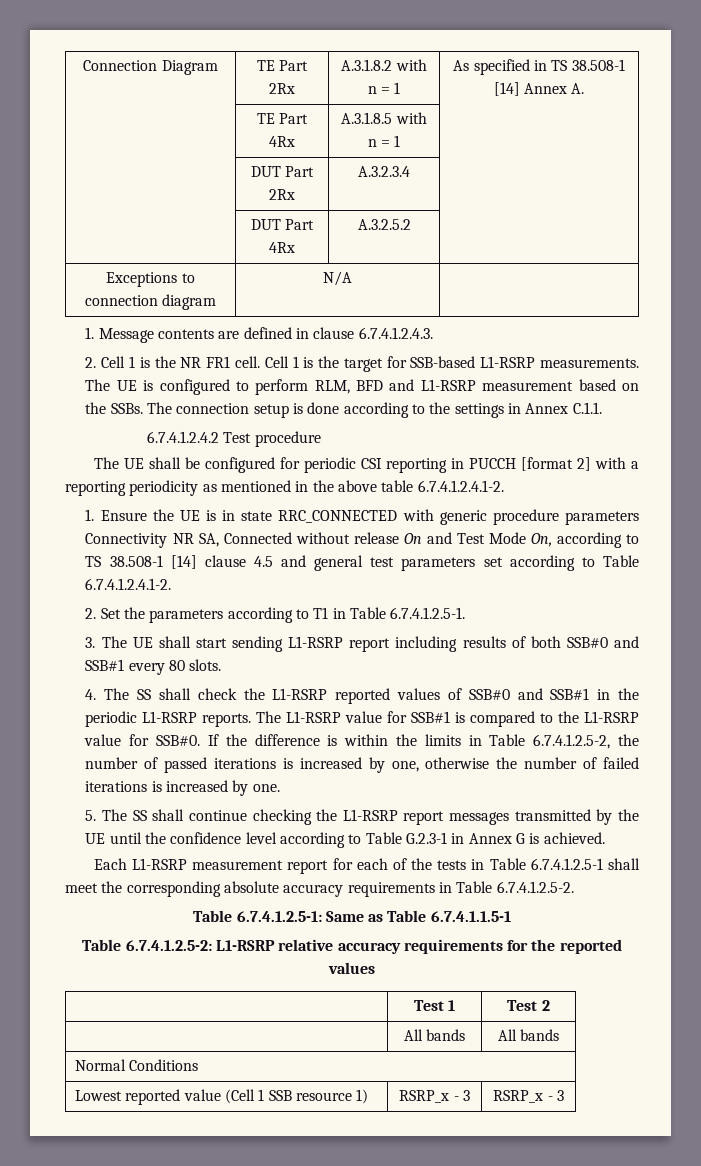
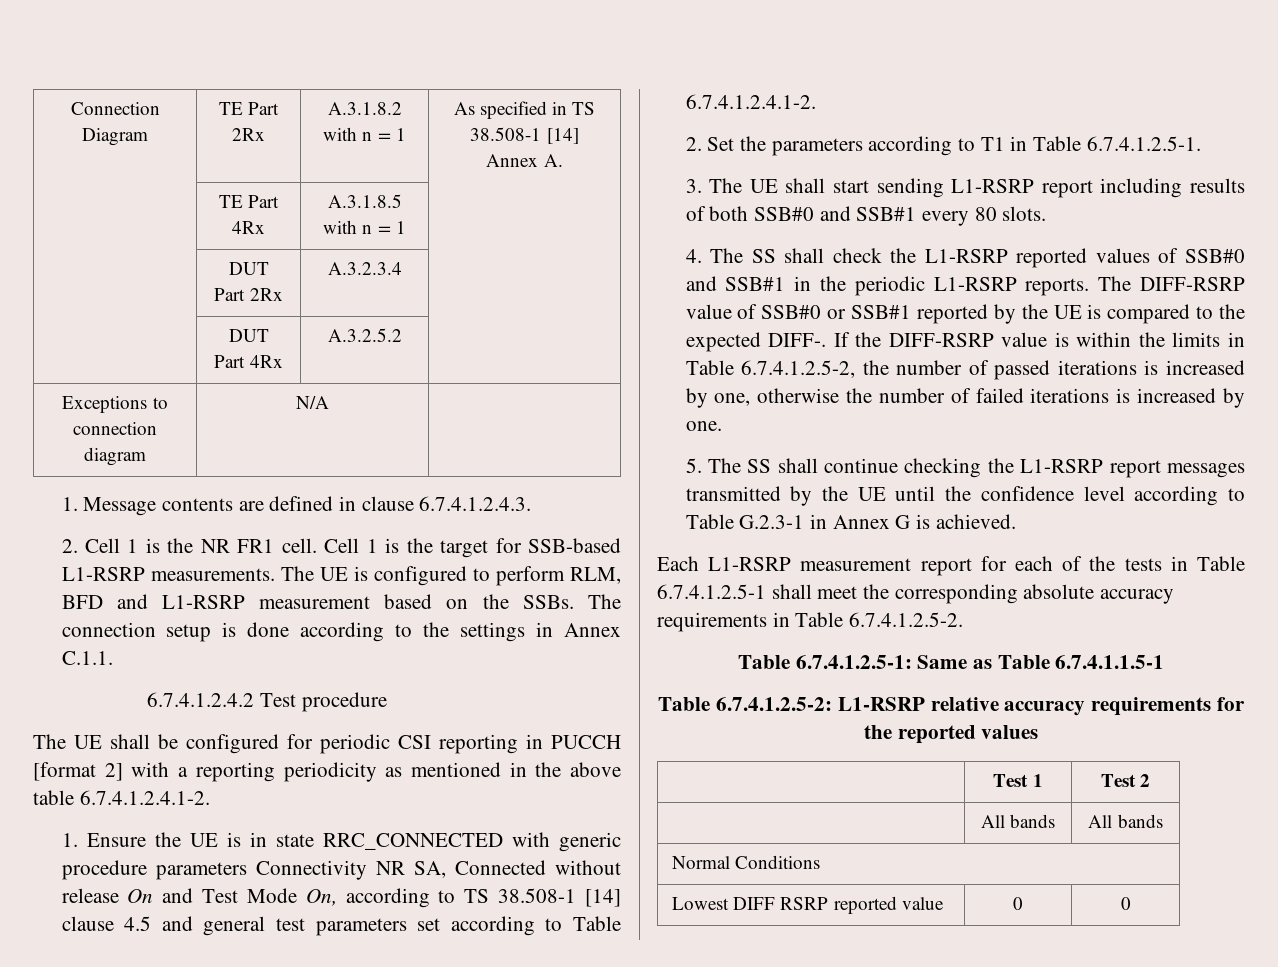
- The L1-RSRP value for SSB#1 is compared to the L1-RSRP value for SSB#0. If the difference is within the limits in Table 6.7.4.1.2.5-2, the number of passed iterations is increased by one, otherwise the number of failed iterations is increased by one.
+ The DIFF-RSRP value of SSB#0 or SSB#1 reported by the UE is compared to the expected DIFF-. If the DIFF-RSRP value is within the limits in Table 6.7.4.1.2.5-2, the number of passed iterations is increased by one, otherwise the number of failed iterations is increased by one.
- Lowest reported value (Cell 1 SSB resource 1) | RSRP_x - 3 | RSRP_x - 3
+ Lowest DIFF RSRP reported value | 0 | 0

